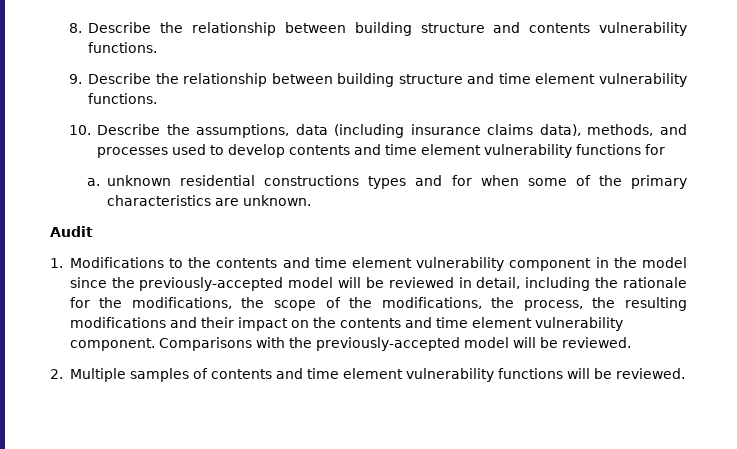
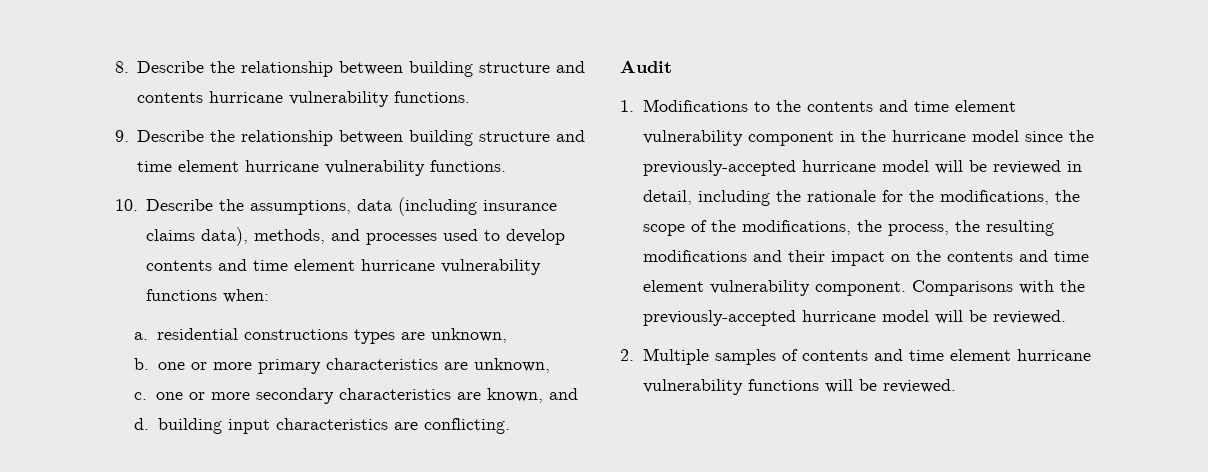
- 8. Describe the relationship between building structure and contents vulnerability functions.
+ 8. Describe the relationship between building structure and contents hurricane vulnerability functions.
- 9. Describe the relationship between building structure and time element vulnerability functions.
+ 9. Describe the relationship between building structure and time element hurricane vulnerability functions.
- 10. Describe the assumptions, data (including insurance claims data), methods, and processes used to develop contents and time element vulnerability functions for
+ 10. Describe the assumptions, data (including insurance claims data), methods, and processes used to develop contents and time element hurricane vulnerability functions when:
- a. unknown residential constructions types and for when some of the primary characteristics are unknown.
+ a. residential constructions types are unknown,
+ b. one or more primary characteristics are unknown,
+ c. one or more secondary characteristics are known, and
+ d. building input characteristics are conflicting.
- 1. Modifications to the contents and time element vulnerability component in the model since the previously-accepted model will be reviewed in detail, including the rationale for the modifications, the scope of the modifications, the process, the resulting modifications and their impact on the contents and time element vulnerability component.
+ 1. Modifications to the contents and time element vulnerability component in the hurricane model since the previously-accepted hurricane model will be reviewed in detail, including the rationale for the modifications, the scope of the modifications, the process, the resulting modifications and their impact on the contents and time element vulnerability component.
- Comparisons with the previously-accepted model will be reviewed.
+ Comparisons with the previously-accepted hurricane model will be reviewed.
- 2. Multiple samples of contents and time element vulnerability functions will be reviewed.
+ 2. Multiple samples of contents and time element hurricane vulnerability functions will be reviewed.

